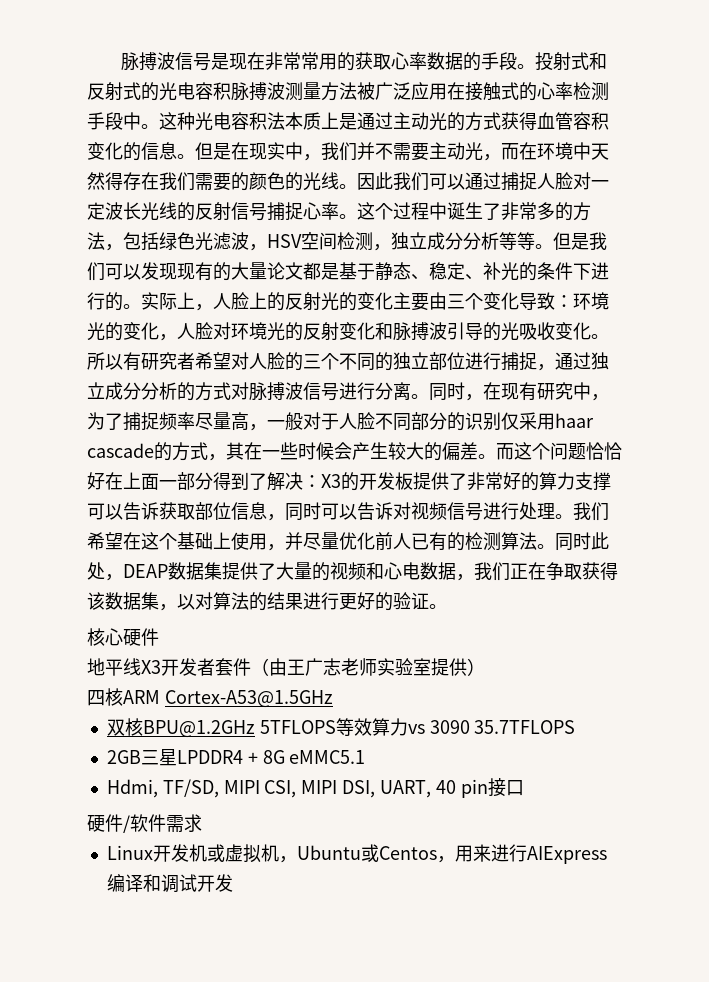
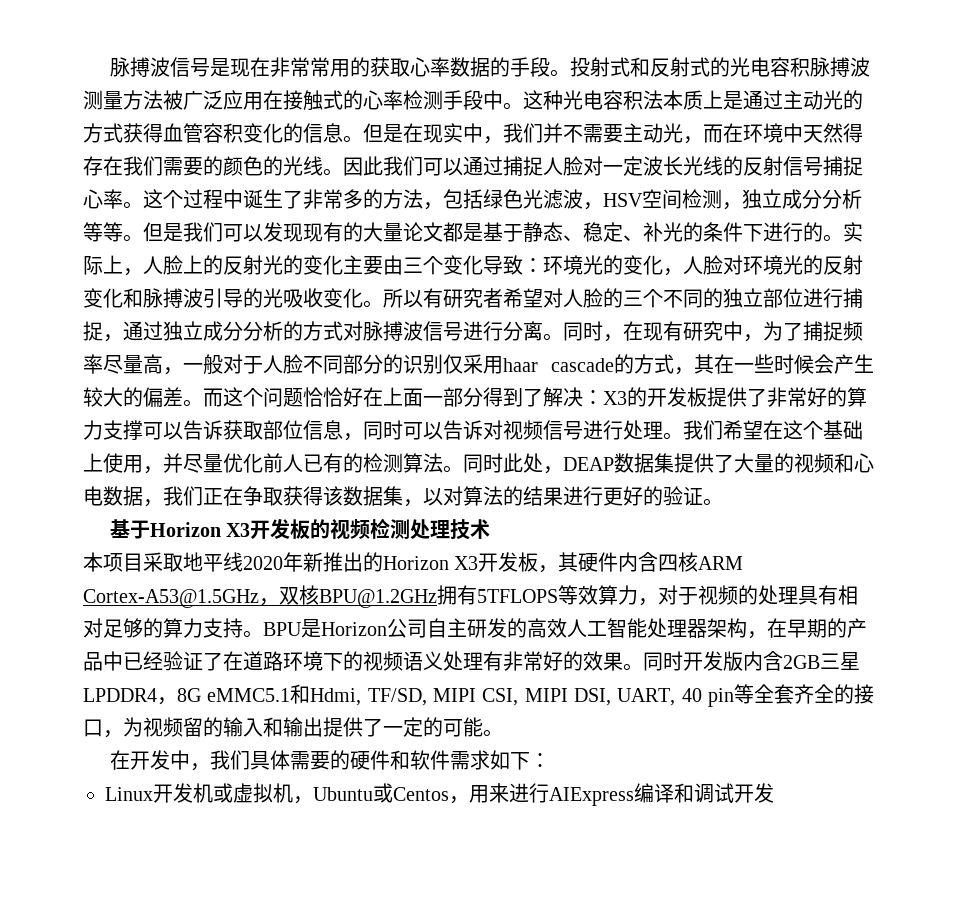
- 核心硬件
- 地平线X3开发者套件（由王广志老师实验室提供）
- 四核ARM Cortex-A53@1.5GHz
- 双核BPU@1.2GHz 5TFLOPS等效算力vs 3090 35.7TFLOPS
- 2GB三星LPDDR4 + 8G eMMC5.1
- Hdmi, TF/SD, MIPI CSI, MIPI DSI, UART, 40 pin接口
- 硬件/软件需求
+ 基于Horizon X3开发板的视频检测处理技术
+ 本项目采取地平线2020年新推出的Horizon X3开发板，其硬件内含四核ARM Cortex-A53@1.5GHz，双核BPU@1.2GHz拥有5TFLOPS等效算力，对于视频的处理具有相对足够的算力支持。BPU是Horizon公司自主研发的高效人工智能处理器架构，在早期的产品中已经验证了在道路环境下的视频语义处理有非常好的效果。同时开发版内含2GB三星LPDDR4，8G eMMC5.1和Hdmi, TF/SD, MIPI CSI, MIPI DSI, UART, 40 pin等全套齐全的接口，为视频留的输入和输出提供了一定的可能。
+ 在开发中，我们具体需要的硬件和软件需求如下：

